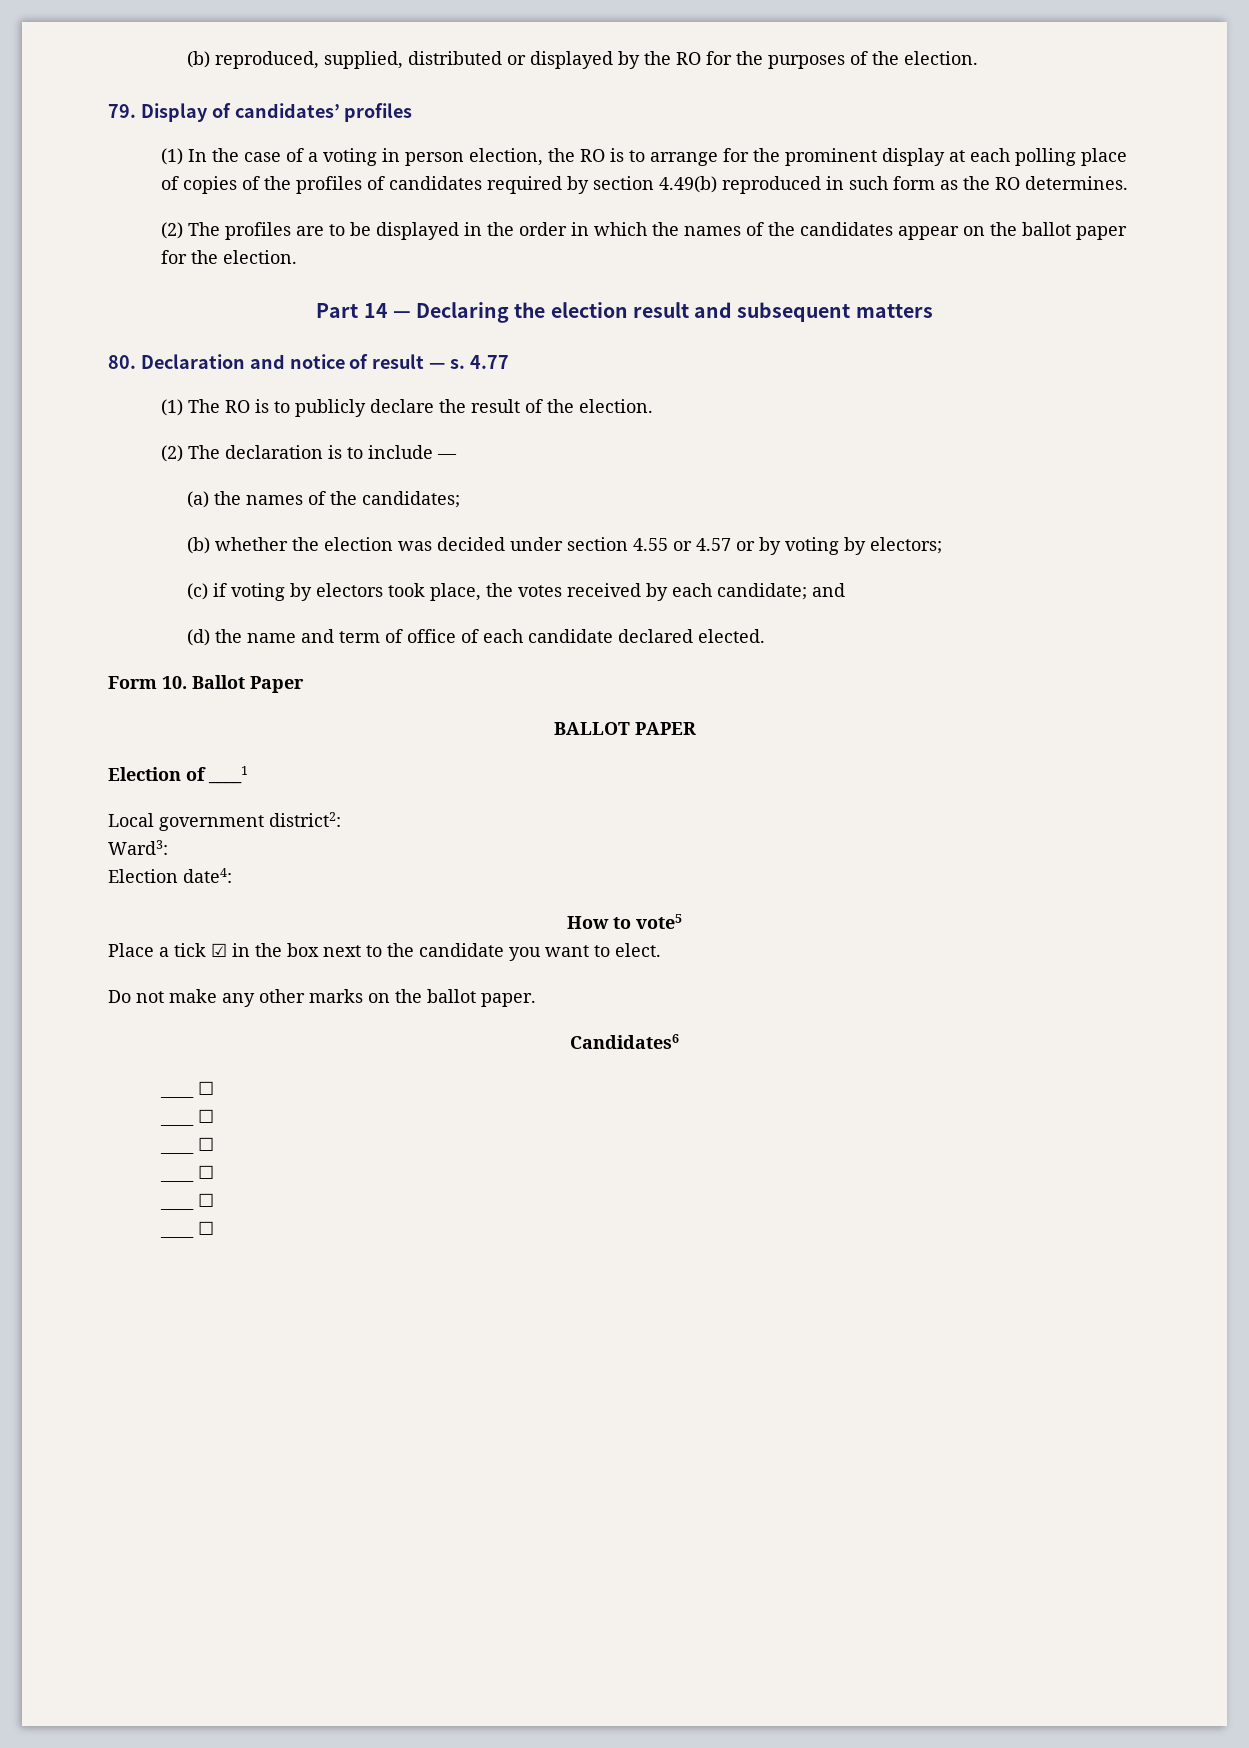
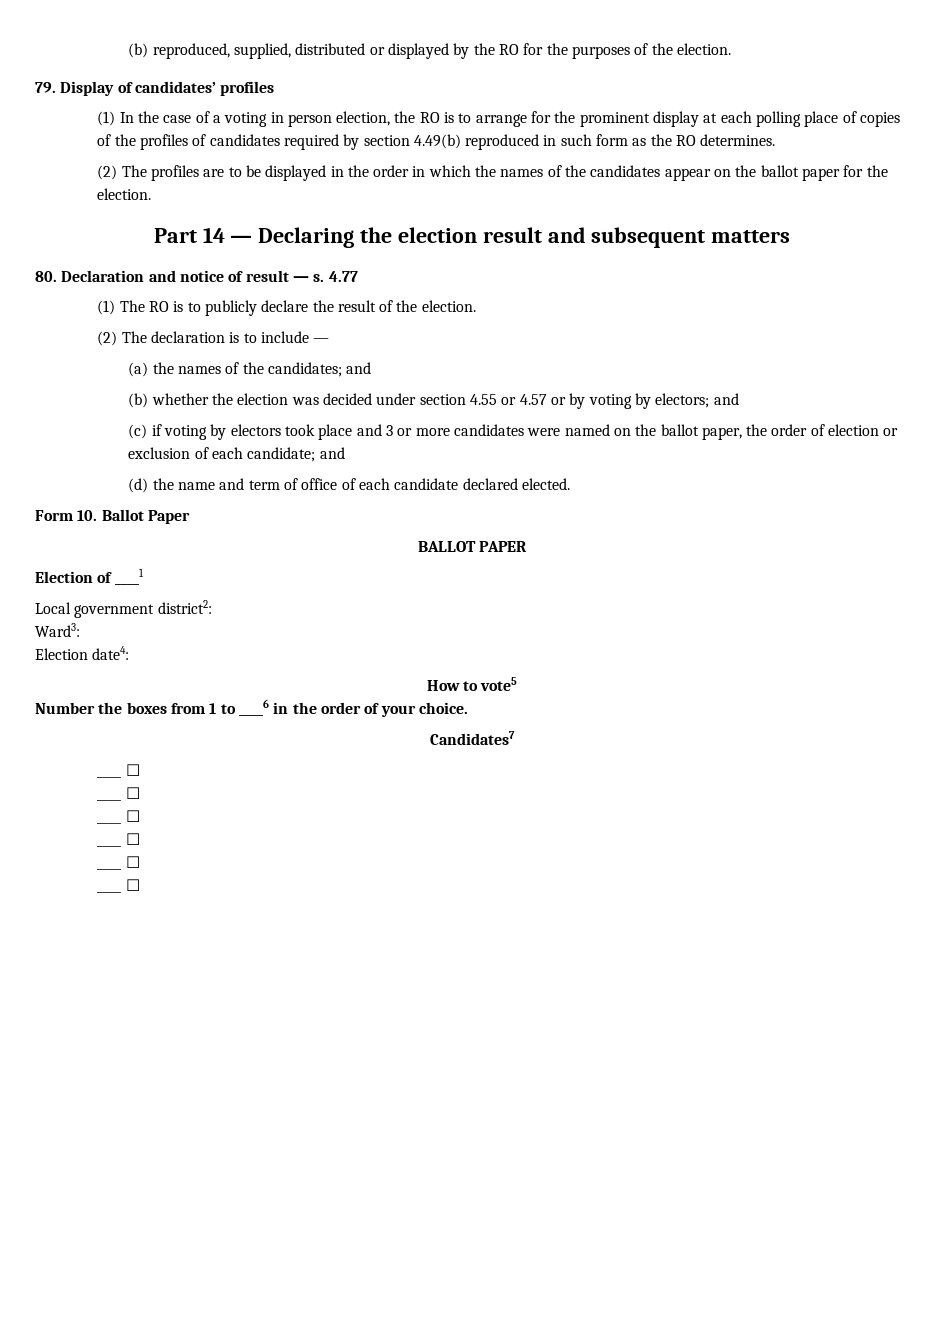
- (a) the names of the candidates;
+ (a) the names of the candidates; and
- (b) whether the election was decided under section 4.55 or 4.57 or by voting by electors;
+ (b) whether the election was decided under section 4.55 or 4.57 or by voting by electors; and
- (c) if voting by electors took place, the votes received by each candidate; and
+ (c) if voting by electors took place and 3 or more candidates were named on the ballot paper, the order of election or exclusion of each candidate; and
- Place a tick ☑ in the box next to the candidate you want to elect.
- Do not make any other marks on the ballot paper.
- Candidates6
+ Number the boxes from 1 to ____6 in the order of your choice.
+ Candidates7

